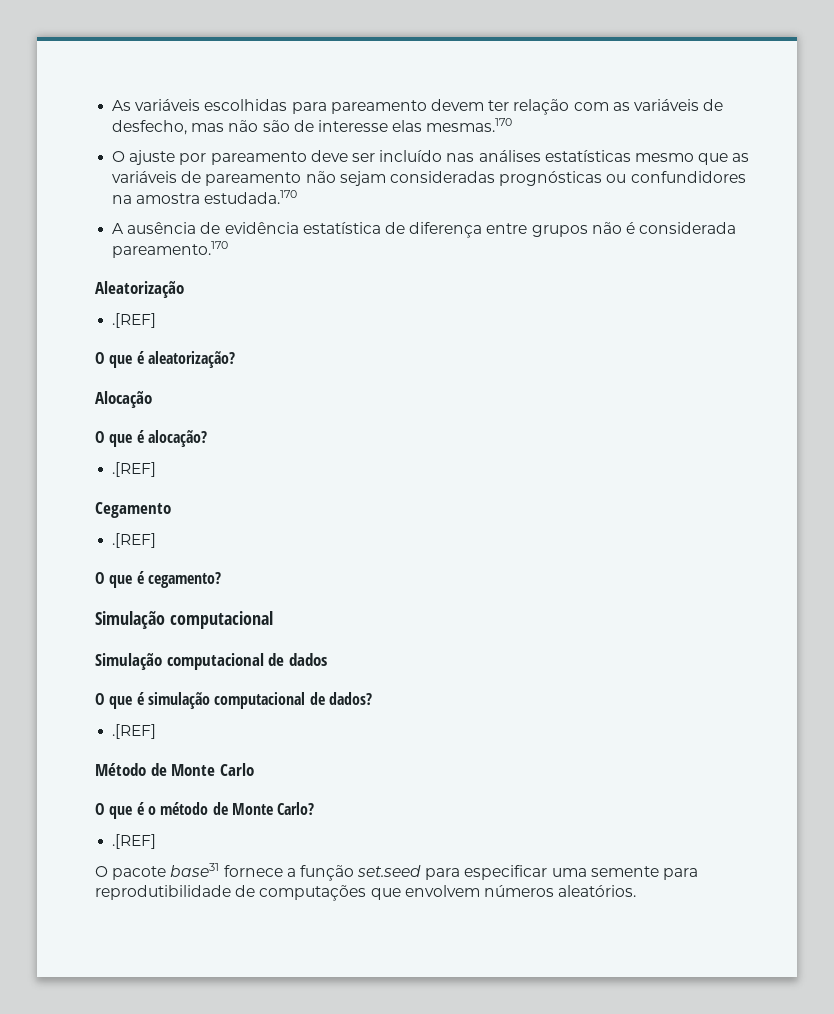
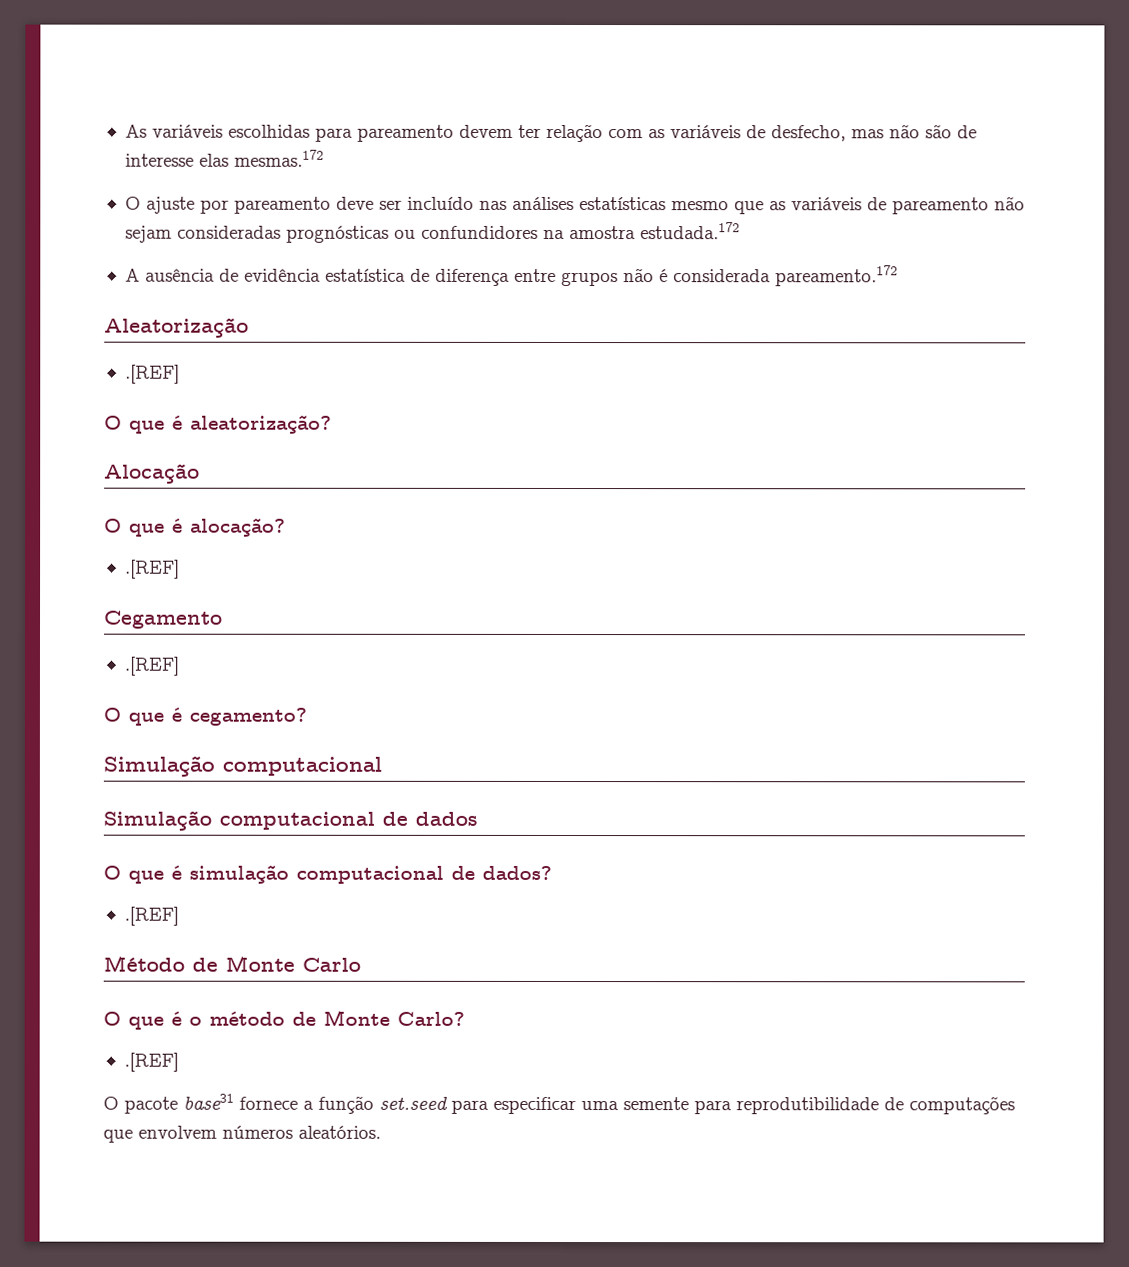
- As variáveis escolhidas para pareamento devem ter relação com as variáveis de desfecho, mas não são de interesse elas mesmas.170
+ As variáveis escolhidas para pareamento devem ter relação com as variáveis de desfecho, mas não são de interesse elas mesmas.172
- O ajuste por pareamento deve ser incluído nas análises estatísticas mesmo que as variáveis de pareamento não sejam consideradas prognósticas ou confundidores na amostra estudada.170
+ O ajuste por pareamento deve ser incluído nas análises estatísticas mesmo que as variáveis de pareamento não sejam consideradas prognósticas ou confundidores na amostra estudada.172
- A ausência de evidência estatística de diferença entre grupos não é considerada pareamento.170
+ A ausência de evidência estatística de diferença entre grupos não é considerada pareamento.172

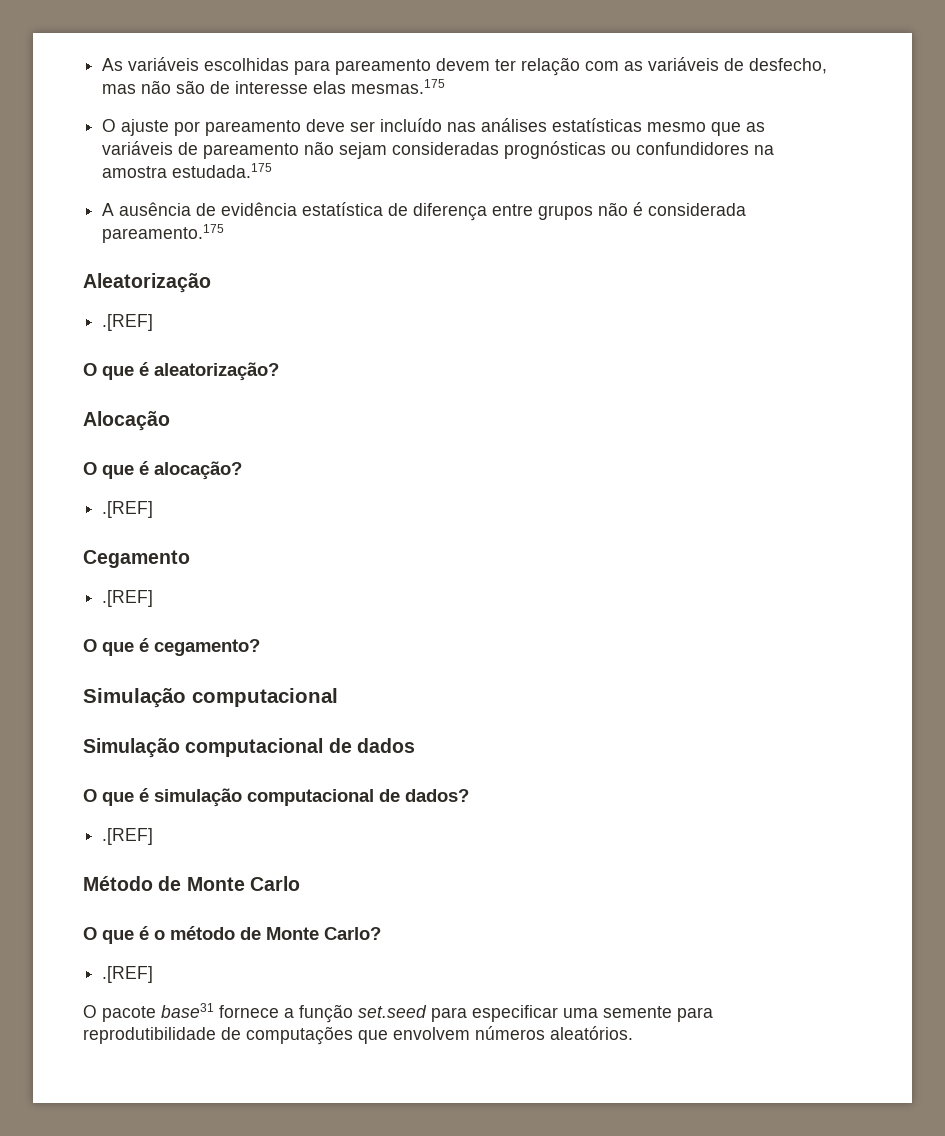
- As variáveis escolhidas para pareamento devem ter relação com as variáveis de desfecho, mas não são de interesse elas mesmas.172
+ As variáveis escolhidas para pareamento devem ter relação com as variáveis de desfecho, mas não são de interesse elas mesmas.175
- O ajuste por pareamento deve ser incluído nas análises estatísticas mesmo que as variáveis de pareamento não sejam consideradas prognósticas ou confundidores na amostra estudada.172
+ O ajuste por pareamento deve ser incluído nas análises estatísticas mesmo que as variáveis de pareamento não sejam consideradas prognósticas ou confundidores na amostra estudada.175
- A ausência de evidência estatística de diferença entre grupos não é considerada pareamento.172
+ A ausência de evidência estatística de diferença entre grupos não é considerada pareamento.175

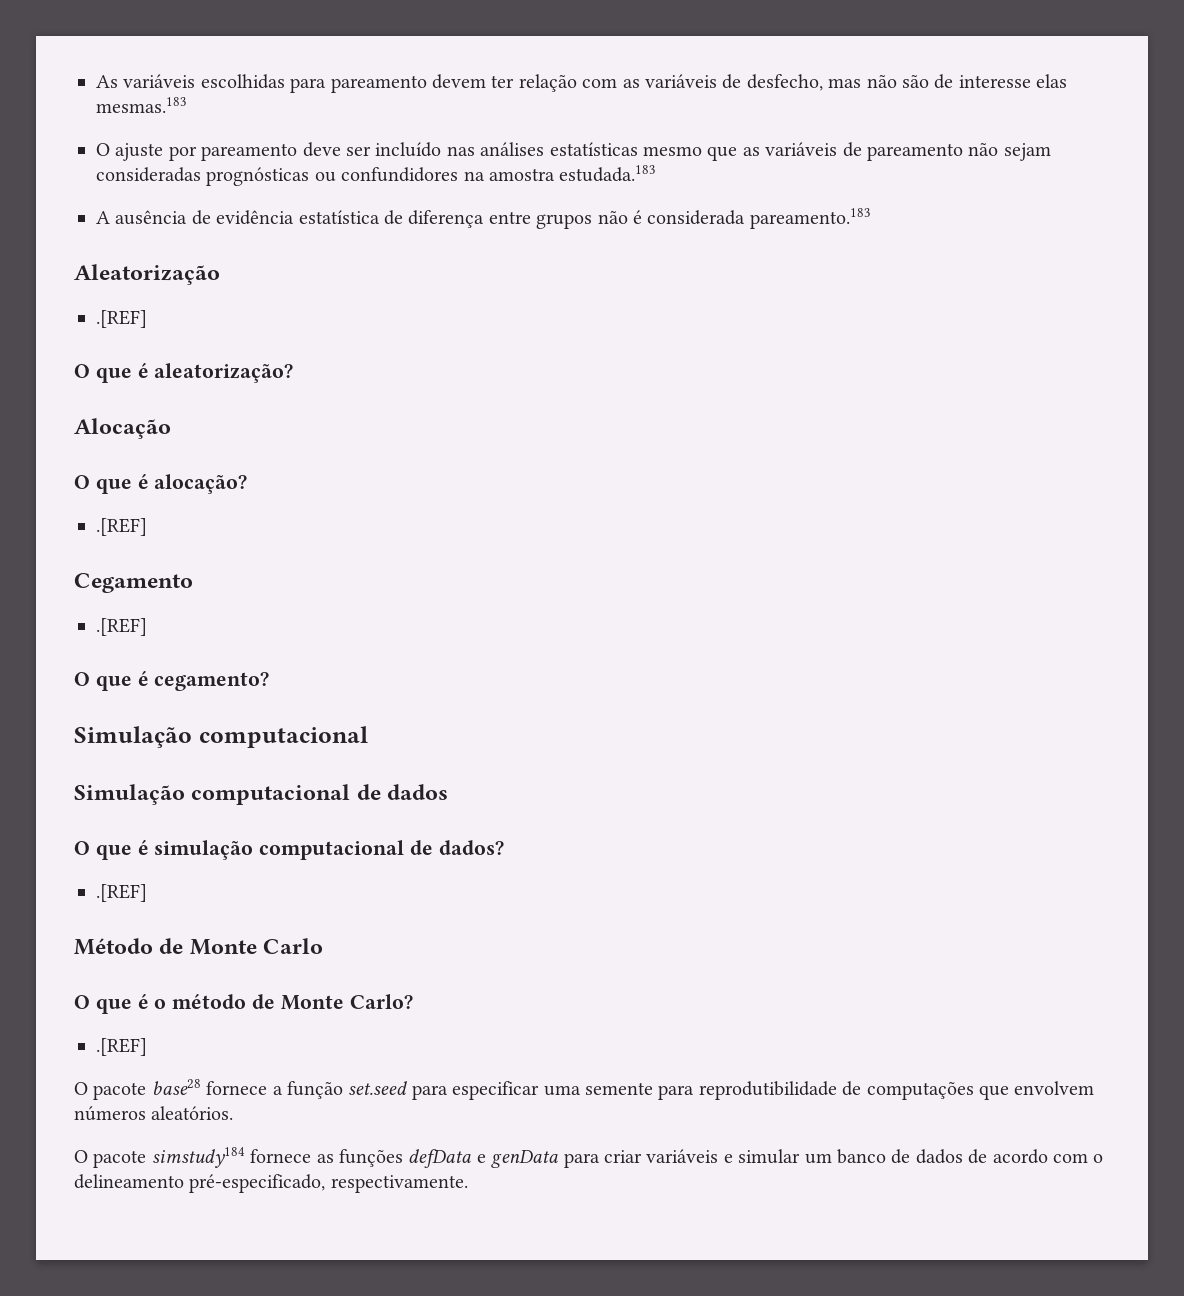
- As variáveis escolhidas para pareamento devem ter relação com as variáveis de desfecho, mas não são de interesse elas mesmas.175
+ As variáveis escolhidas para pareamento devem ter relação com as variáveis de desfecho, mas não são de interesse elas mesmas.183
- O ajuste por pareamento deve ser incluído nas análises estatísticas mesmo que as variáveis de pareamento não sejam consideradas prognósticas ou confundidores na amostra estudada.175
+ O ajuste por pareamento deve ser incluído nas análises estatísticas mesmo que as variáveis de pareamento não sejam consideradas prognósticas ou confundidores na amostra estudada.183
- A ausência de evidência estatística de diferença entre grupos não é considerada pareamento.175
+ A ausência de evidência estatística de diferença entre grupos não é considerada pareamento.183
- O pacote base31 fornece a função set.seed para especificar uma semente para reprodutibilidade de computações que envolvem números aleatórios.
+ O pacote base28 fornece a função set.seed para especificar uma semente para reprodutibilidade de computações que envolvem números aleatórios.
+ O pacote simstudy184 fornece as funções defData e genData para criar variáveis e simular um banco de dados de acordo com o delineamento pré-especificado, respectivamente.

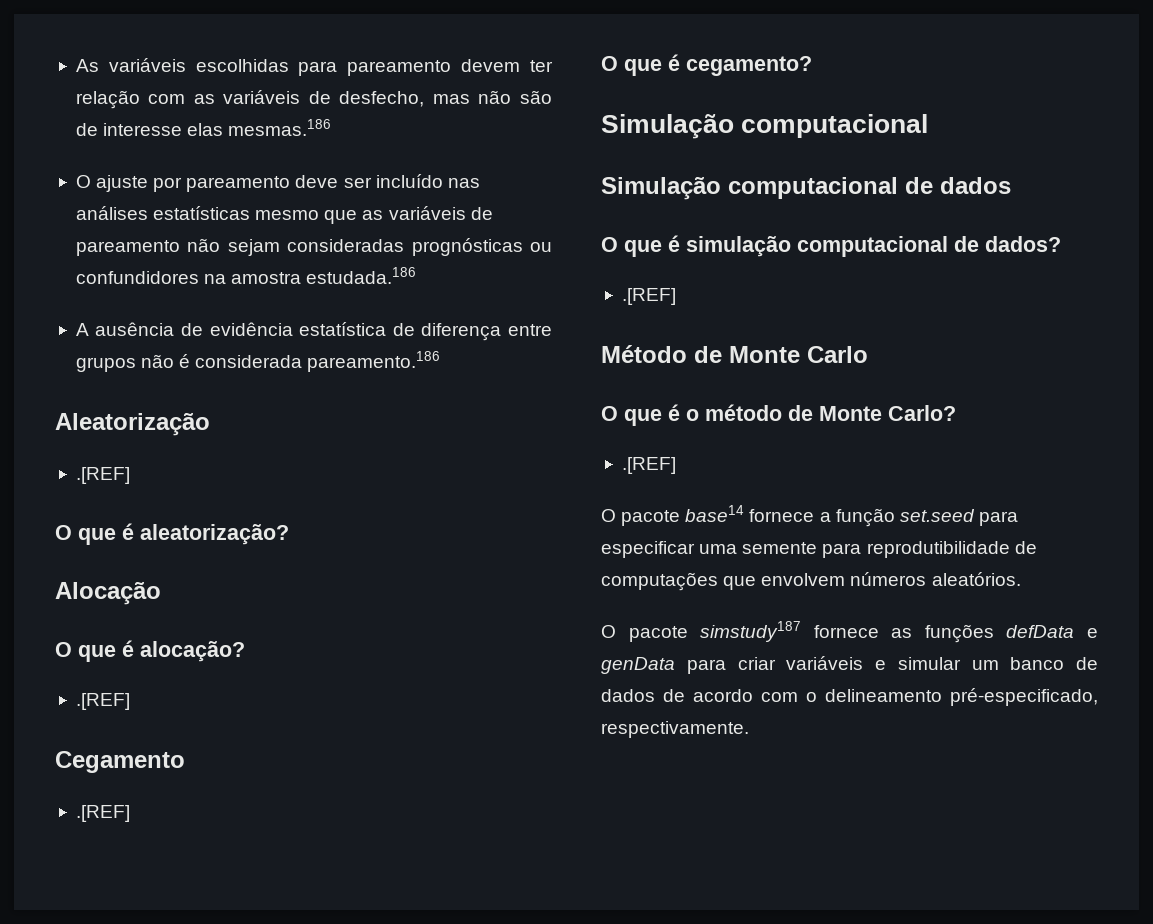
- As variáveis escolhidas para pareamento devem ter relação com as variáveis de desfecho, mas não são de interesse elas mesmas.183
+ As variáveis escolhidas para pareamento devem ter relação com as variáveis de desfecho, mas não são de interesse elas mesmas.186
- O ajuste por pareamento deve ser incluído nas análises estatísticas mesmo que as variáveis de pareamento não sejam consideradas prognósticas ou confundidores na amostra estudada.183
+ O ajuste por pareamento deve ser incluído nas análises estatísticas mesmo que as variáveis de pareamento não sejam consideradas prognósticas ou confundidores na amostra estudada.186
- A ausência de evidência estatística de diferença entre grupos não é considerada pareamento.183
+ A ausência de evidência estatística de diferença entre grupos não é considerada pareamento.186
- O pacote base28 fornece a função set.seed para especificar uma semente para reprodutibilidade de computações que envolvem números aleatórios.
+ O pacote base14 fornece a função set.seed para especificar uma semente para reprodutibilidade de computações que envolvem números aleatórios.
- O pacote simstudy184 fornece as funções defData e genData para criar variáveis e simular um banco de dados de acordo com o delineamento pré-especificado, respectivamente.
+ O pacote simstudy187 fornece as funções defData e genData para criar variáveis e simular um banco de dados de acordo com o delineamento pré-especificado, respectivamente.

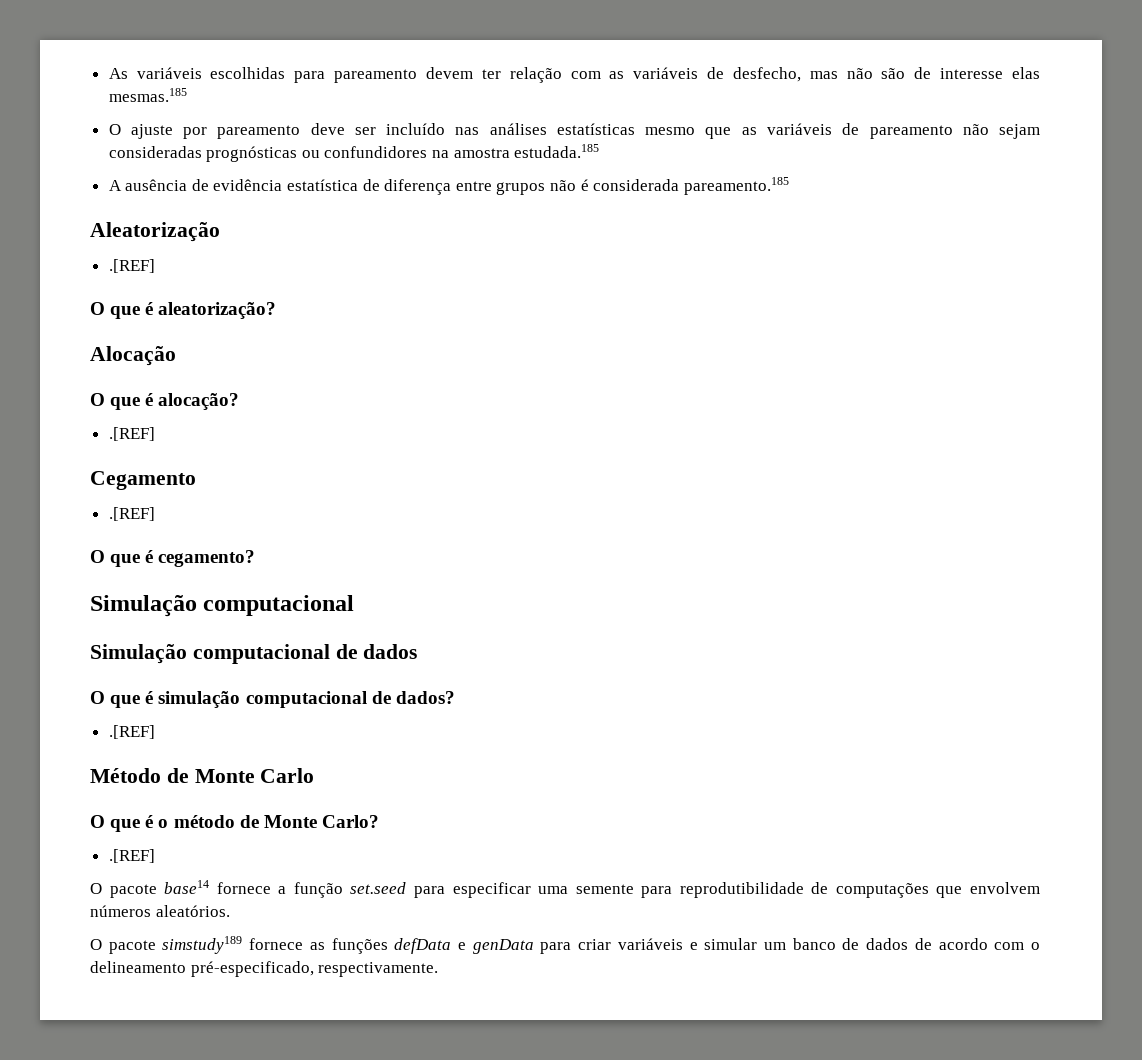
- As variáveis escolhidas para pareamento devem ter relação com as variáveis de desfecho, mas não são de interesse elas mesmas.186
+ As variáveis escolhidas para pareamento devem ter relação com as variáveis de desfecho, mas não são de interesse elas mesmas.185
- O ajuste por pareamento deve ser incluído nas análises estatísticas mesmo que as variáveis de pareamento não sejam consideradas prognósticas ou confundidores na amostra estudada.186
+ O ajuste por pareamento deve ser incluído nas análises estatísticas mesmo que as variáveis de pareamento não sejam consideradas prognósticas ou confundidores na amostra estudada.185
- A ausência de evidência estatística de diferença entre grupos não é considerada pareamento.186
+ A ausência de evidência estatística de diferença entre grupos não é considerada pareamento.185
- O pacote simstudy187 fornece as funções defData e genData para criar variáveis e simular um banco de dados de acordo com o delineamento pré-especificado, respectivamente.
+ O pacote simstudy189 fornece as funções defData e genData para criar variáveis e simular um banco de dados de acordo com o delineamento pré-especificado, respectivamente.

